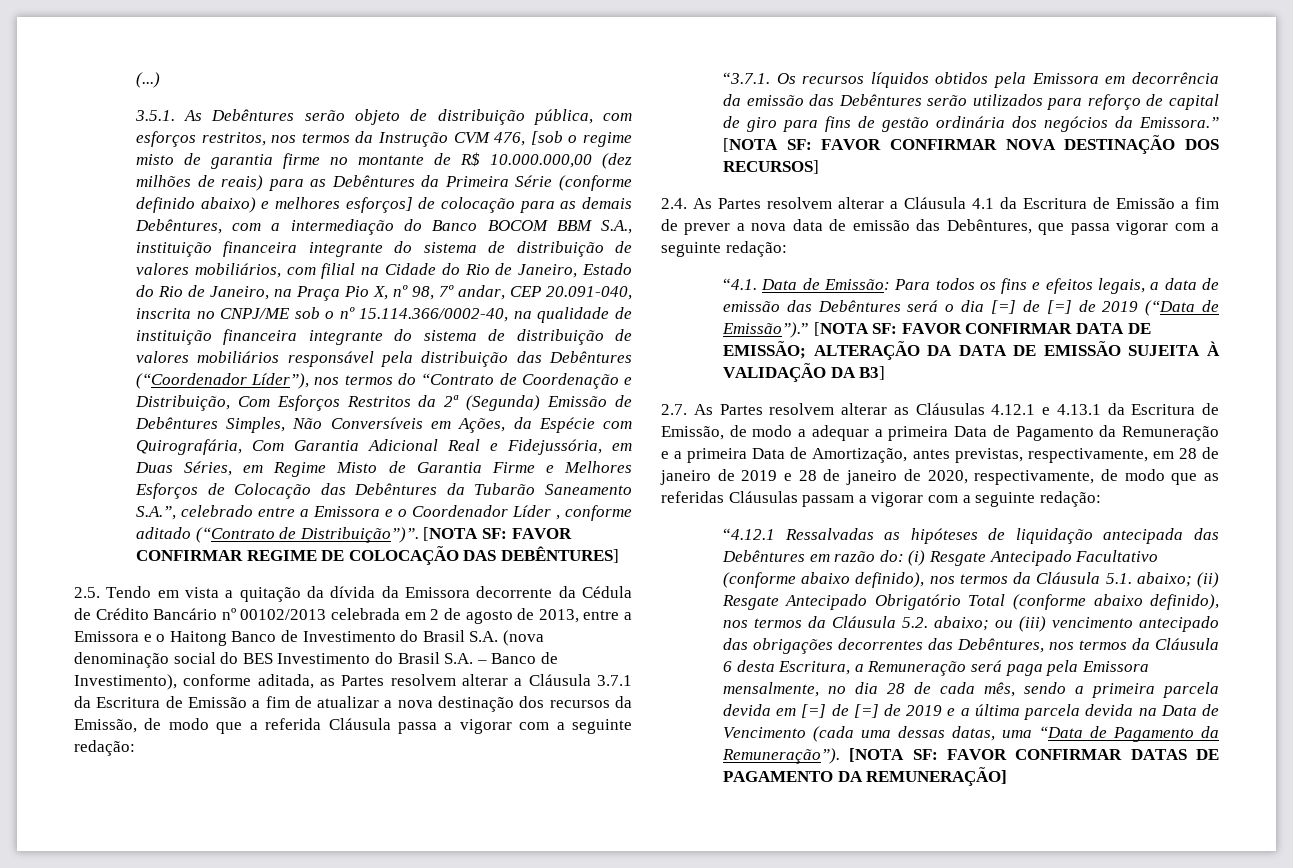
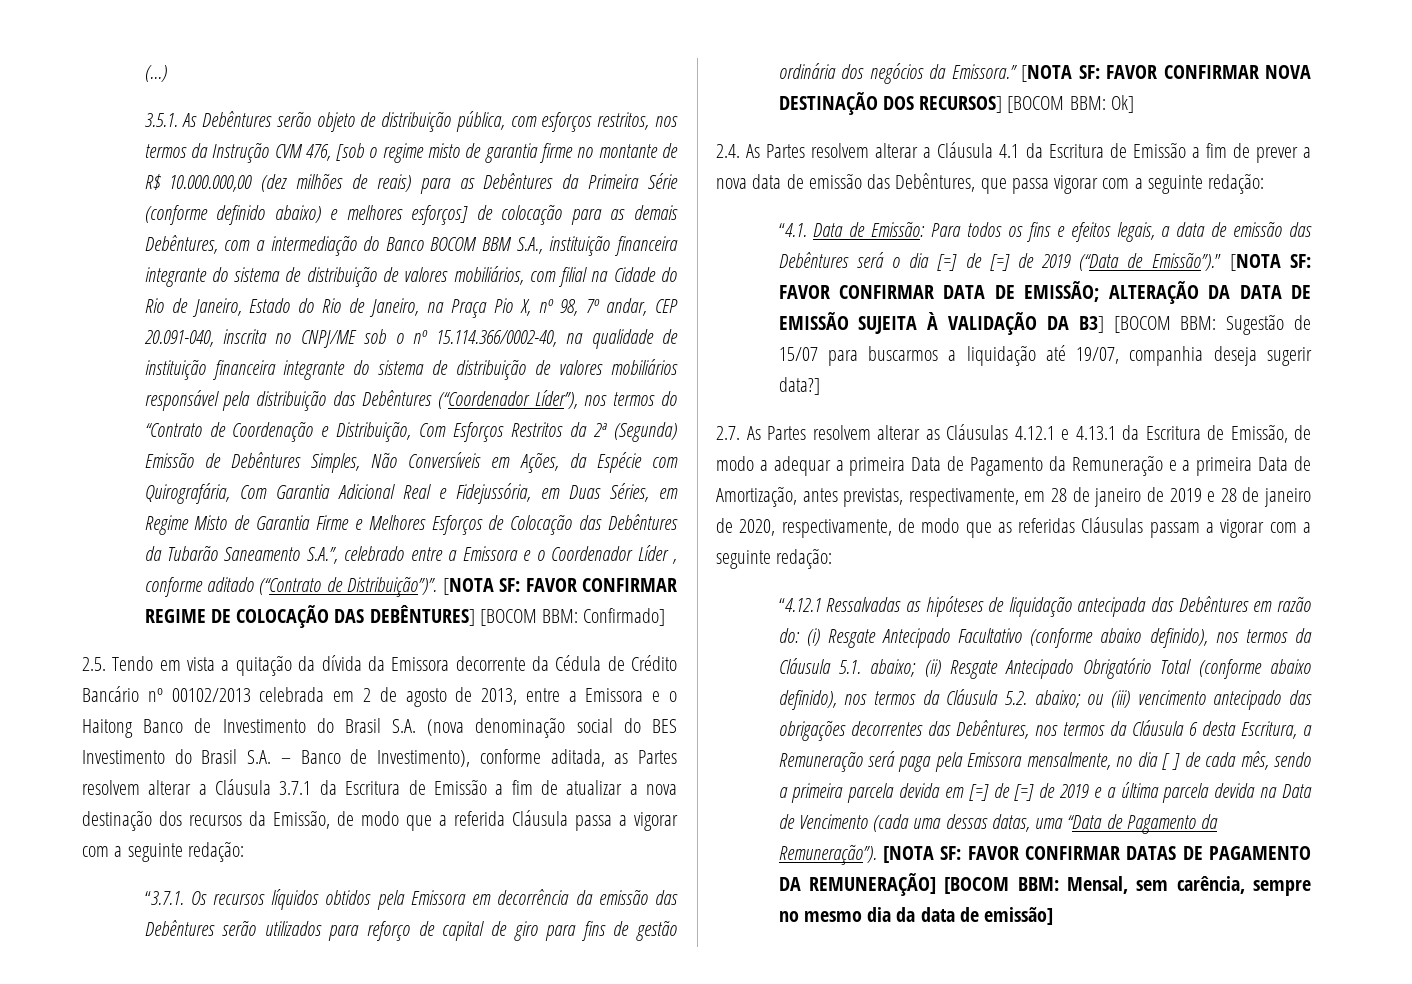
- [NOTA SF: FAVOR CONFIRMAR REGIME DE COLOCAÇÃO DAS DEBÊNTURES]
+ [NOTA SF: FAVOR CONFIRMAR REGIME DE COLOCAÇÃO DAS DEBÊNTURES] [BOCOM BBM: Confirmado]
- [NOTA SF: FAVOR CONFIRMAR NOVA DESTINAÇÃO DOS RECURSOS]
+ [NOTA SF: FAVOR CONFIRMAR NOVA DESTINAÇÃO DOS RECURSOS] [BOCOM BBM: Ok]
- [NOTA SF: FAVOR CONFIRMAR DATA DE EMISSÃO; ALTERAÇÃO DA DATA DE EMISSÃO SUJEITA À VALIDAÇÃO DA B3]
+ [NOTA SF: FAVOR CONFIRMAR DATA DE EMISSÃO; ALTERAÇÃO DA DATA DE EMISSÃO SUJEITA À VALIDAÇÃO DA B3] [BOCOM BBM: Sugestão de 15/07 para buscarmos a liquidação até 19/07, companhia deseja sugerir data?]
- ou (iii) vencimento antecipado das obrigações decorrentes das Debêntures, nos termos da Cláusula 6 desta Escritura, a Remuneração será paga pela Emissora mensalmente, no dia 28 de cada mês, sendo a primeira parcela devida em [=] de [=] de 2019 e a última parcela devida na Data de Vencimento (cada uma dessas datas, uma “Data de Pagamento da Remuneração”).
+ ou (iii) vencimento antecipado das obrigações decorrentes das Debêntures, nos termos da Cláusula 6 desta Escritura, a Remuneração será paga pela Emissora mensalmente, no dia [ ] de cada mês, sendo a primeira parcela devida em [=] de [=] de 2019 e a última parcela devida na Data de Vencimento (cada uma dessas datas, uma “Data de Pagamento da Remuneração”).
- [NOTA SF: FAVOR CONFIRMAR DATAS DE PAGAMENTO DA REMUNERAÇÃO]
+ [NOTA SF: FAVOR CONFIRMAR DATAS DE PAGAMENTO DA REMUNERAÇÃO] [BOCOM BBM: Mensal, sem carência, sempre no mesmo dia da data de emissão]

